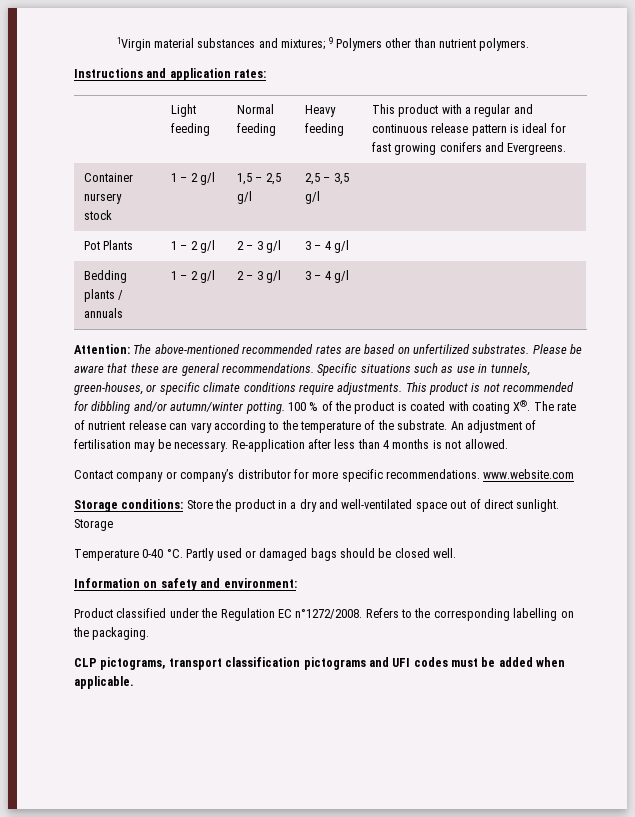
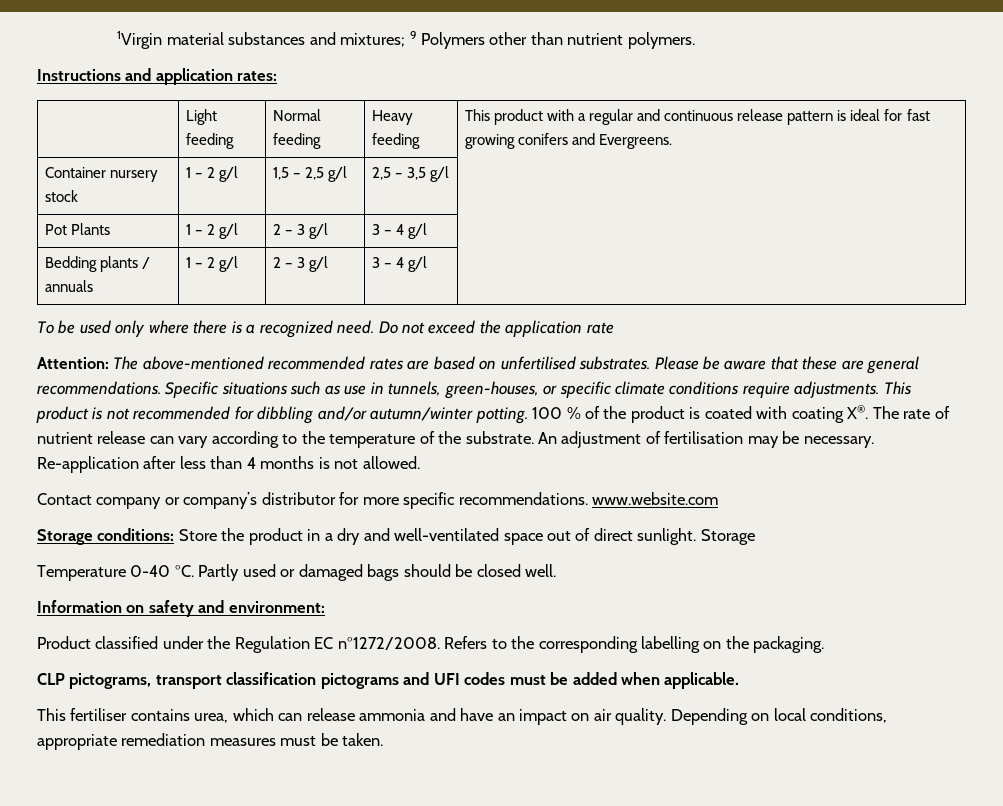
+ To be used only where there is a recognized need. Do not exceed the application rate
- Attention: The above-mentioned recommended rates are based on unfertilized substrates.
+ Attention: The above-mentioned recommended rates are based on unfertilised substrates.
+ This fertiliser contains urea, which can release ammonia and have an impact on air quality. Depending on local conditions, appropriate remediation measures must be taken.

